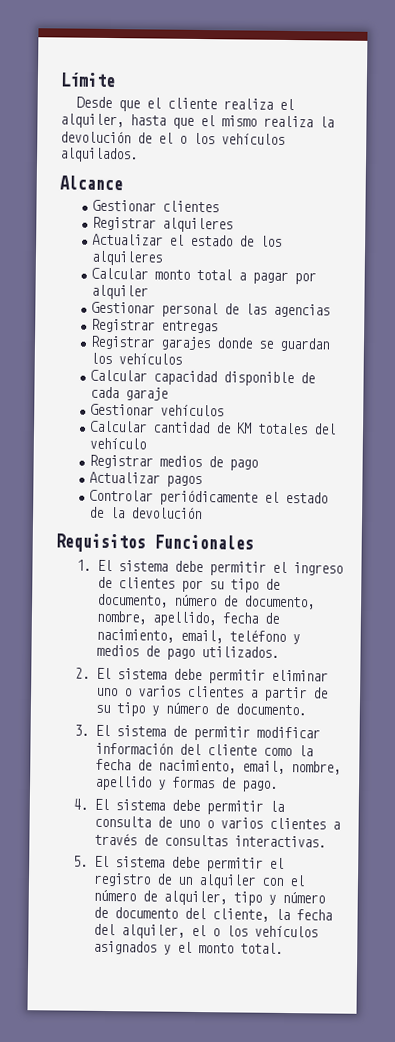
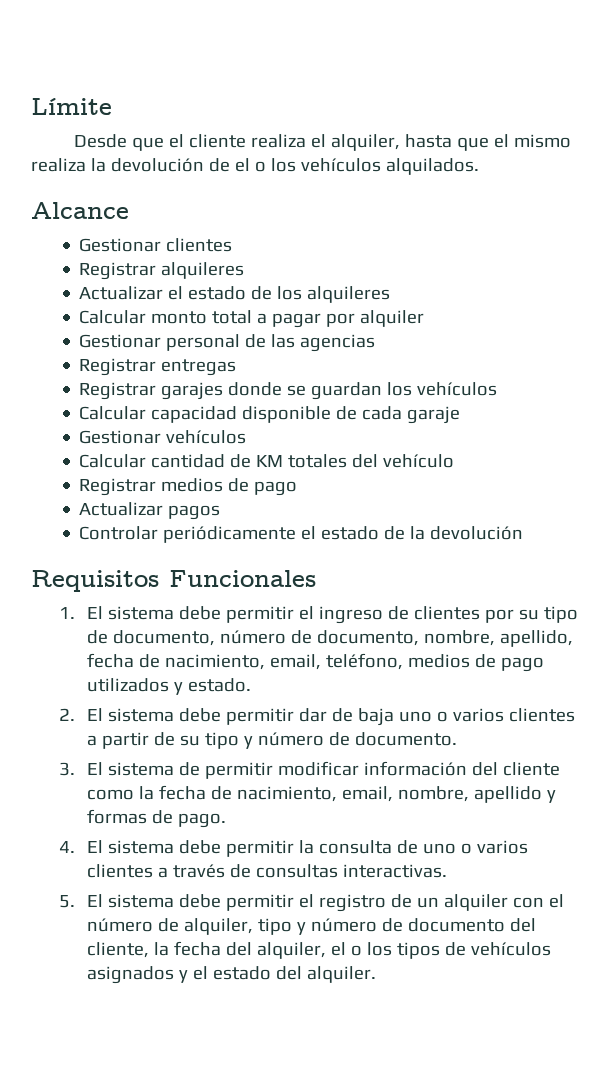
- 1. El sistema debe permitir el ingreso de clientes por su tipo de documento, número de documento, nombre, apellido, fecha de nacimiento, email, teléfono y medios de pago utilizados.
+ 1. El sistema debe permitir el ingreso de clientes por su tipo de documento, número de documento, nombre, apellido, fecha de nacimiento, email, teléfono, medios de pago utilizados y estado.
- 2. El sistema debe permitir eliminar uno o varios clientes a partir de su tipo y número de documento.
+ 2. El sistema debe permitir dar de baja uno o varios clientes a partir de su tipo y número de documento.
- 5. El sistema debe permitir el registro de un alquiler con el número de alquiler, tipo y número de documento del cliente, la fecha del alquiler, el o los vehículos asignados y el monto total.
+ 5. El sistema debe permitir el registro de un alquiler con el número de alquiler, tipo y número de documento del cliente, la fecha del alquiler, el o los tipos de vehículos asignados y el estado del alquiler.

